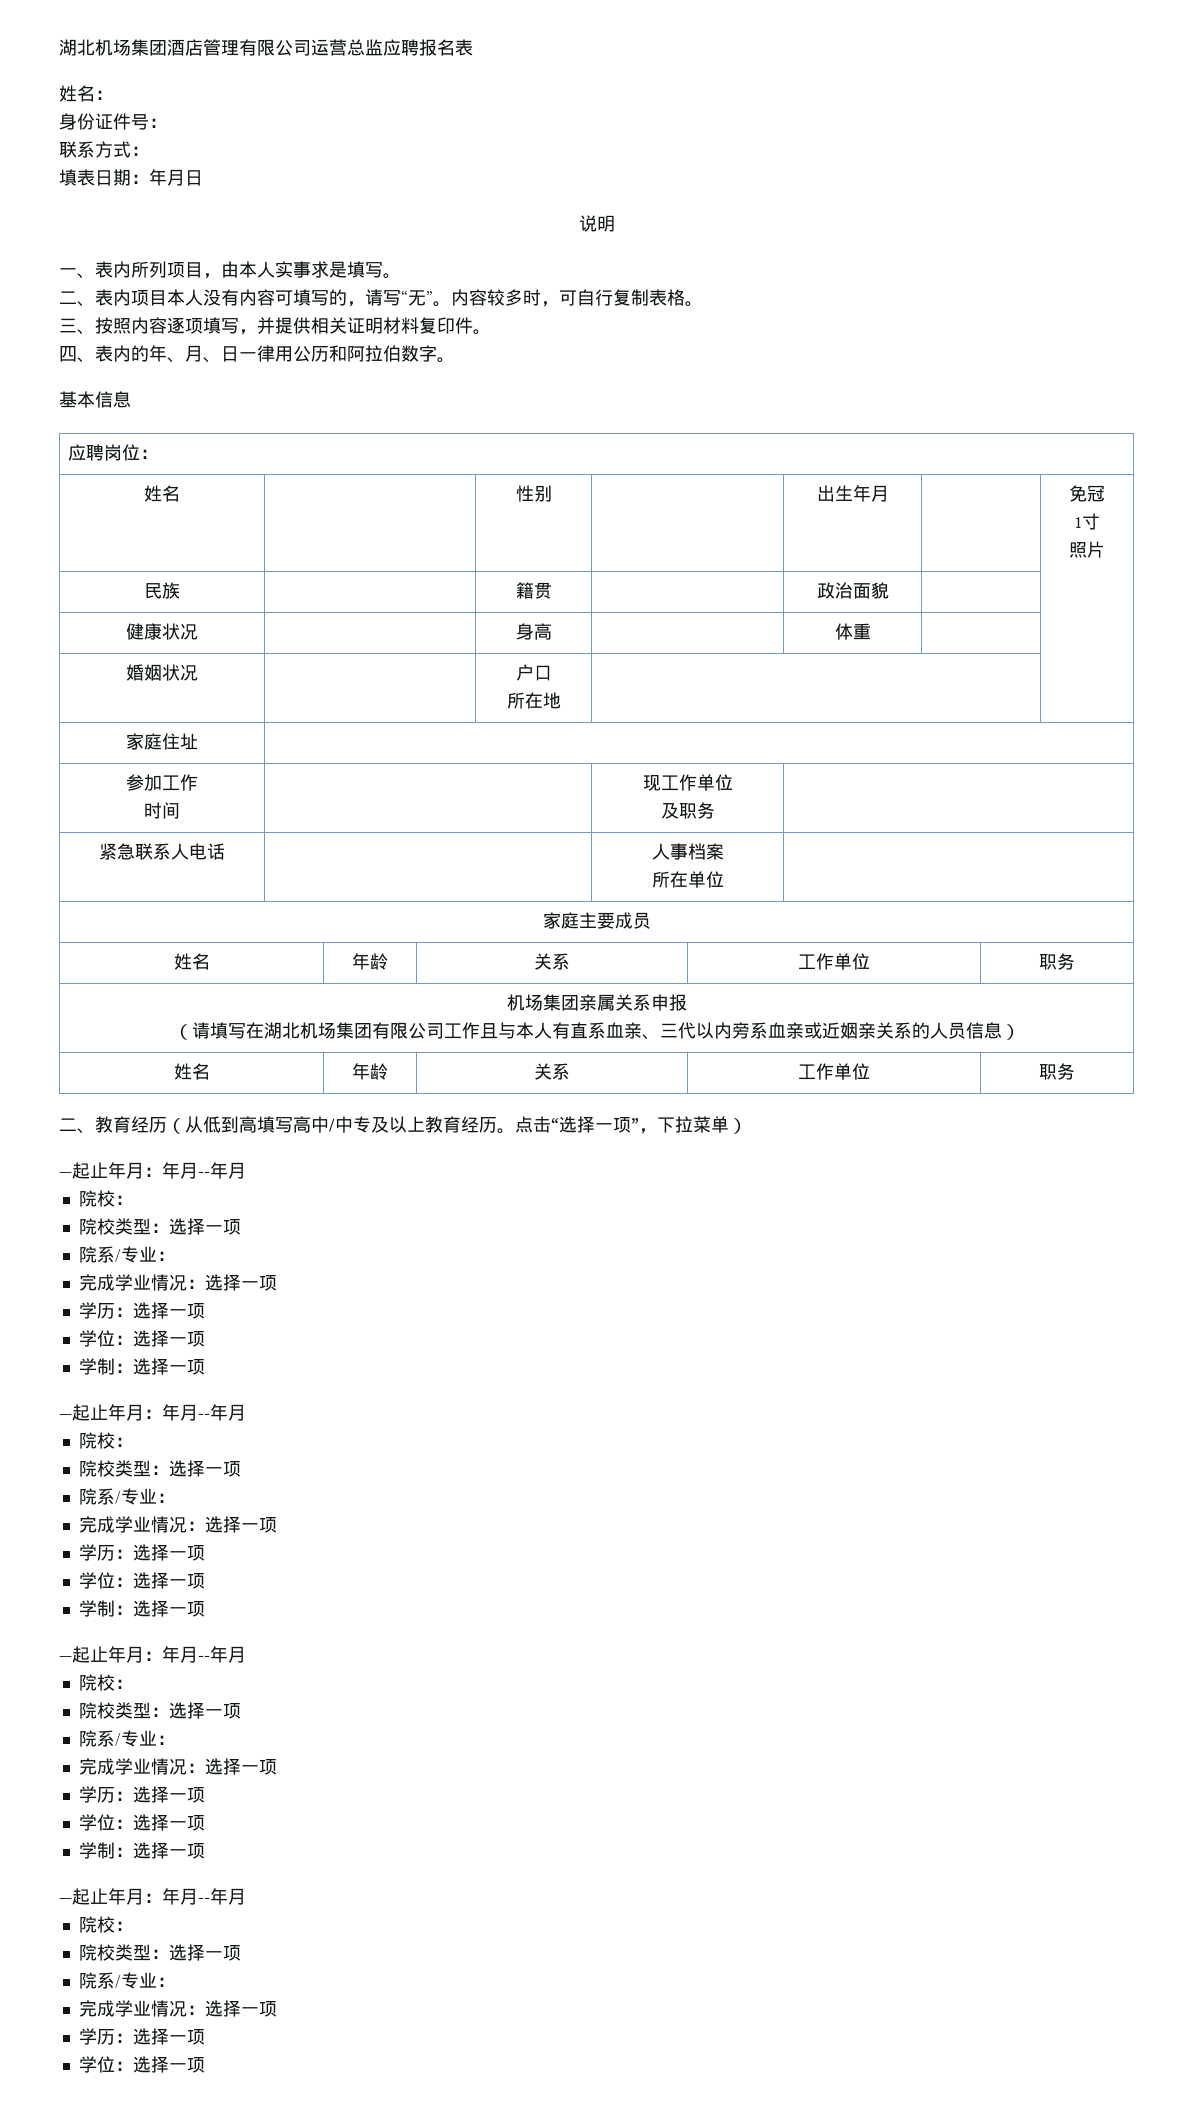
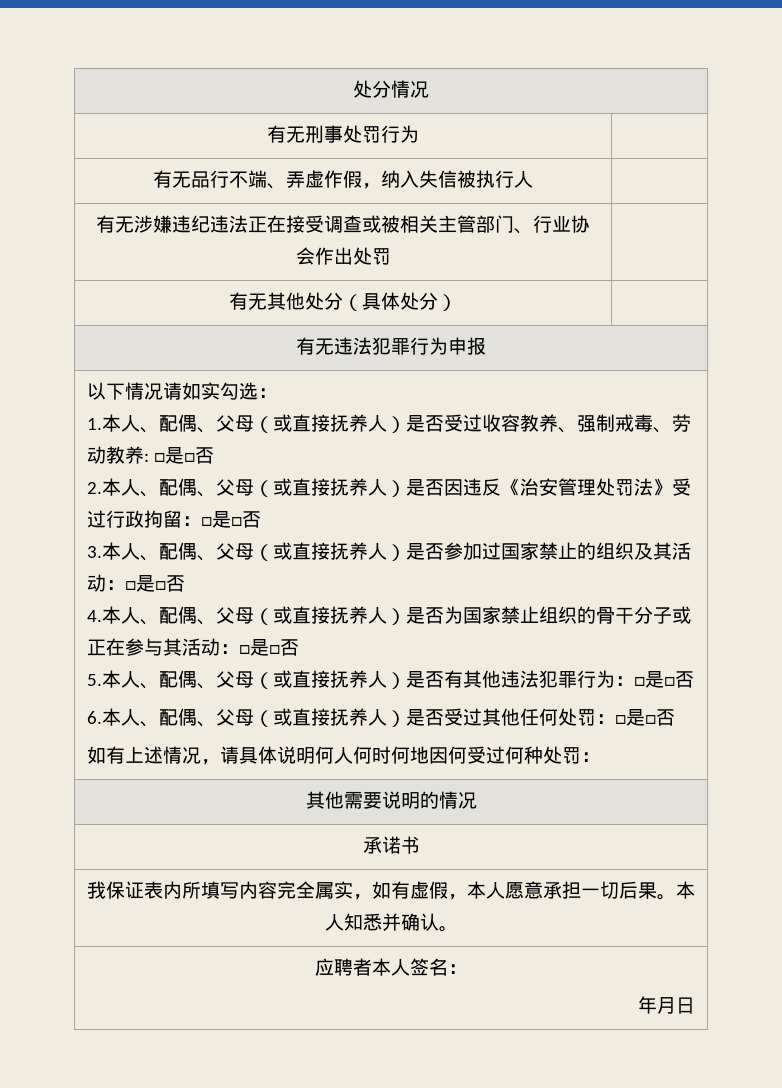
- 湖北机场集团酒店管理有限公司运营总监应聘报名表
- 姓名：
- 身份证件号：
- 联系方式：
- 填表日期：年月日
- 说明
- 一、表内所列项目，由本人实事求是填写。
- 二、表内项目本人没有内容可填写的，请写“无”。内容较多时，可自行复制表格。
- 三、按照内容逐项填写，并提供相关证明材料复印件。
- 四、表内的年、月、日一律用公历和阿拉伯数字。
- 基本信息
- 应聘岗位：
- 姓名 | | 性别 | | 出生年月 | | 免冠
- 1寸
- 照片
- 民族 | | 籍贯 | | 政治面貌 | |
- 健康状况 | | 身高 | | 体重 | |
- 婚姻状况 | | 户口
- 所在地 | |
- 家庭住址 |
- 参加工作
- 时间 | | 现工作单位
- 及职务 |
- 紧急联系人电话 | | 人事档案
- 所在单位 |
- 家庭主要成员
- 姓名 | 年龄 | 关系 | 工作单位 | 职务
- 机场集团亲属关系申报
- （请填写在湖北机场集团有限公司工作且与本人有直系血亲、三代以内旁系血亲或近姻亲关系的人员信息）
- 姓名 | 年龄 | 关系 | 工作单位 | 职务
- 二、教育经历（从低到高填写高中/中专及以上教育经历。点击“选择一项”，下拉菜单）
- —起止年月：年月--年月
- 院校：
- 院校类型：选择一项
- 院系/专业：
- 完成学业情况：选择一项
- 学历：选择一项
- 学位：选择一项
- 学制：选择一项
- —起止年月：年月--年月
- 院校：
- 院校类型：选择一项
- 院系/专业：
- 完成学业情况：选择一项
- 学历：选择一项
- 学位：选择一项
- 学制：选择一项
- —起止年月：年月--年月
- 院校：
- 院校类型：选择一项
- 院系/专业：
- 完成学业情况：选择一项
- 学历：选择一项
- 学位：选择一项
- 学制：选择一项
- —起止年月：年月--年月
- 院校：
- 院校类型：选择一项
- 院系/专业：
- 完成学业情况：选择一项
- 学历：选择一项
- 学位：选择一项
+ 处分情况
+ 有无刑事处罚行为 |
+ 有无品行不端、弄虚作假，纳入失信被执行人 |
+ 有无涉嫌违纪违法正在接受调查或被相关主管部门、行业协会作出处罚 |
+ 有无其他处分（具体处分） |
+ 有无违法犯罪行为申报
+ 以下情况请如实勾选：
+ 1.本人、配偶、父母（或直接抚养人）是否受过收容教养、强制戒毒、劳动教养: □是□否
+ 2.本人、配偶、父母（或直接抚养人）是否因违反《治安管理处罚法》受过行政拘留：□是□否
+ 3.本人、配偶、父母（或直接抚养人）是否参加过国家禁止的组织及其活动：□是□否
+ 4.本人、配偶、父母（或直接抚养人）是否为国家禁止组织的骨干分子或正在参与其活动：□是□否
+ 5.本人、配偶、父母（或直接抚养人）是否有其他违法犯罪行为：□是□否
+ 6.本人、配偶、父母（或直接抚养人）是否受过其他任何处罚：□是□否
+ 如有上述情况，请具体说明何人何时何地因何受过何种处罚：
+ 其他需要说明的情况
+ 承诺书
+ 我保证表内所填写内容完全属实，如有虚假，本人愿意承担一切后果。本人知悉并确认。
+ 应聘者本人签名：
+ 年月日

